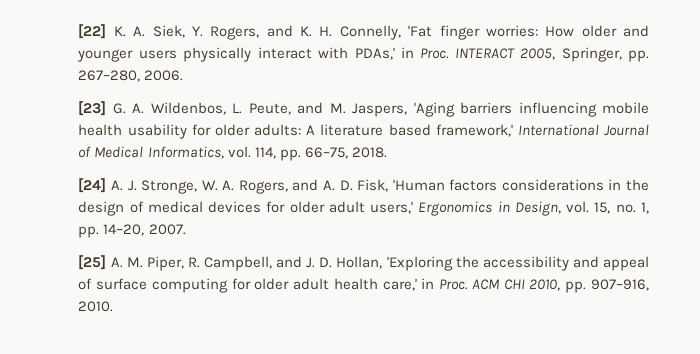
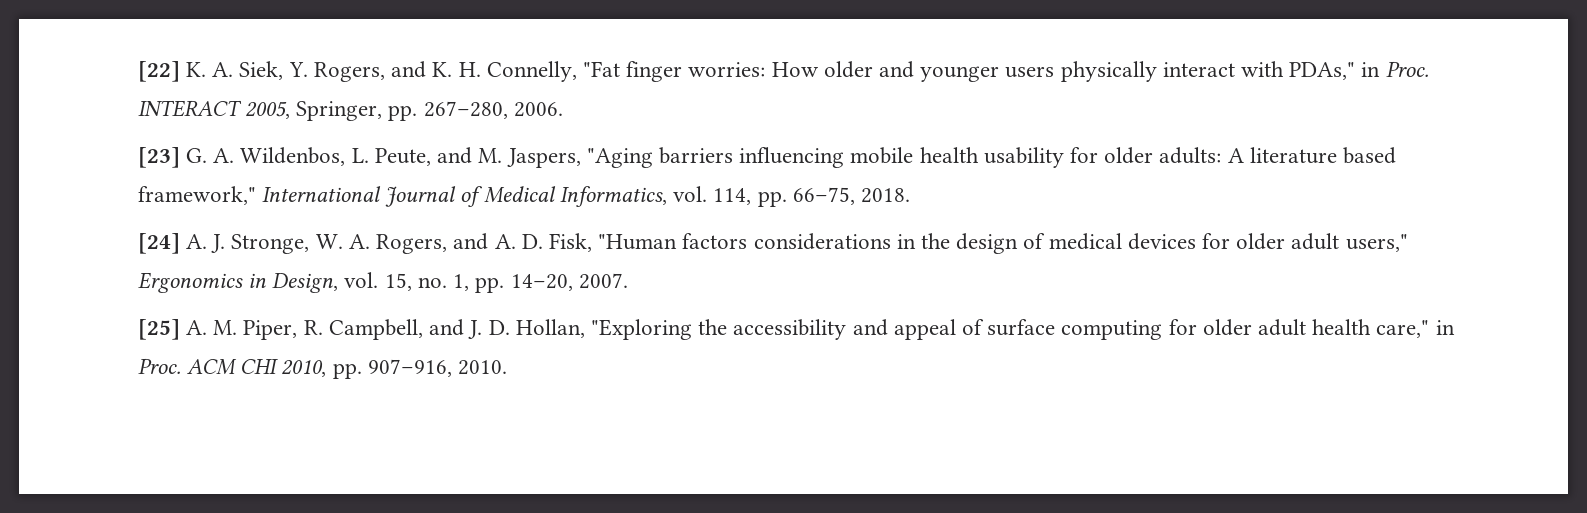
- [22] K. A. Siek, Y. Rogers, and K. H. Connelly, 'Fat finger worries: How older and younger users physically interact with PDAs,' in Proc.
+ [22] K. A. Siek, Y. Rogers, and K. H. Connelly, "Fat finger worries: How older and younger users physically interact with PDAs," in Proc.
- [23] G. A. Wildenbos, L. Peute, and M. Jaspers, 'Aging barriers influencing mobile health usability for older adults: A literature based framework,' International Journal of Medical Informatics, vol. 114, pp. 66–75, 2018.
+ [23] G. A. Wildenbos, L. Peute, and M. Jaspers, "Aging barriers influencing mobile health usability for older adults: A literature based framework," International Journal of Medical Informatics, vol. 114, pp. 66–75, 2018.
- [24] A. J. Stronge, W. A. Rogers, and A. D. Fisk, 'Human factors considerations in the design of medical devices for older adult users,' Ergonomics in Design, vol. 15, no. 1, pp. 14–20, 2007.
+ [24] A. J. Stronge, W. A. Rogers, and A. D. Fisk, "Human factors considerations in the design of medical devices for older adult users," Ergonomics in Design, vol. 15, no. 1, pp. 14–20, 2007.
- [25] A. M. Piper, R. Campbell, and J. D. Hollan, 'Exploring the accessibility and appeal of surface computing for older adult health care,' in Proc.
+ [25] A. M. Piper, R. Campbell, and J. D. Hollan, "Exploring the accessibility and appeal of surface computing for older adult health care," in Proc.

